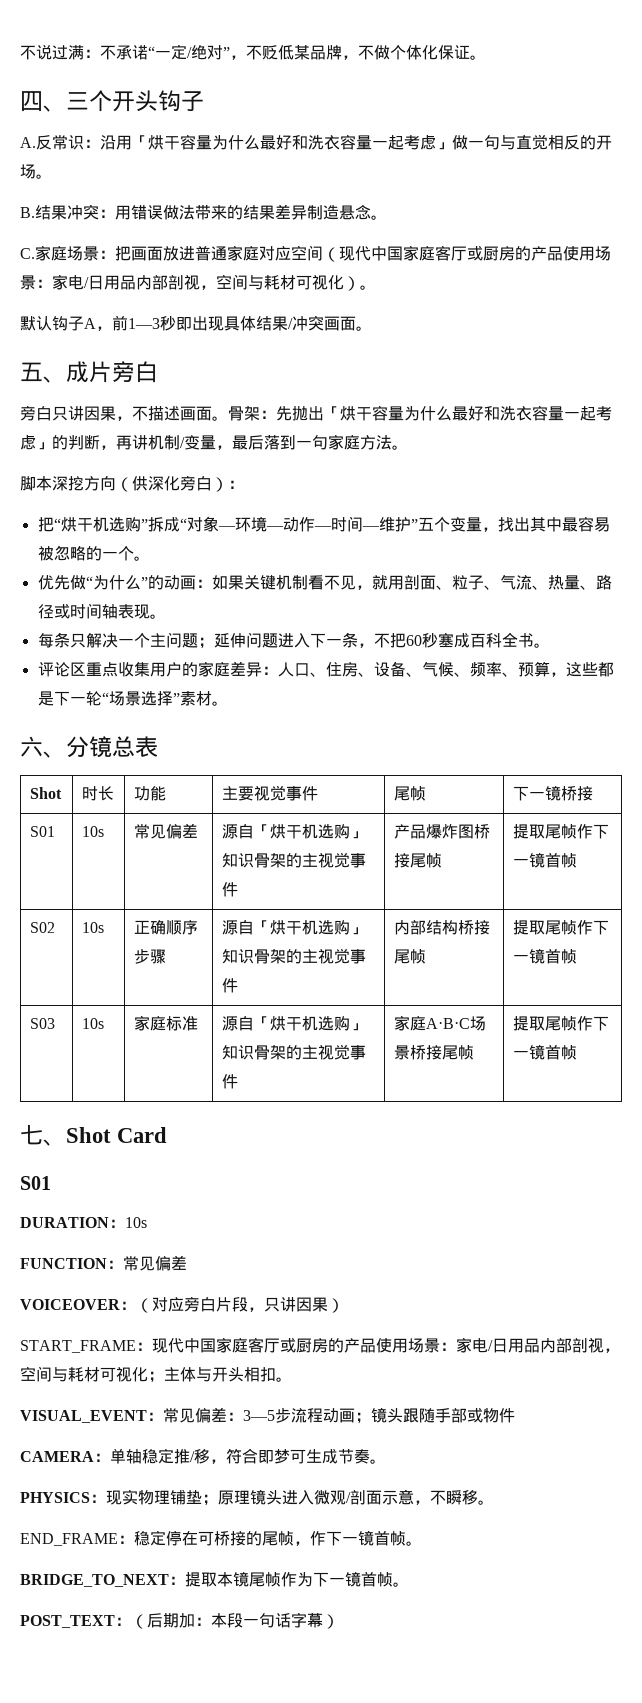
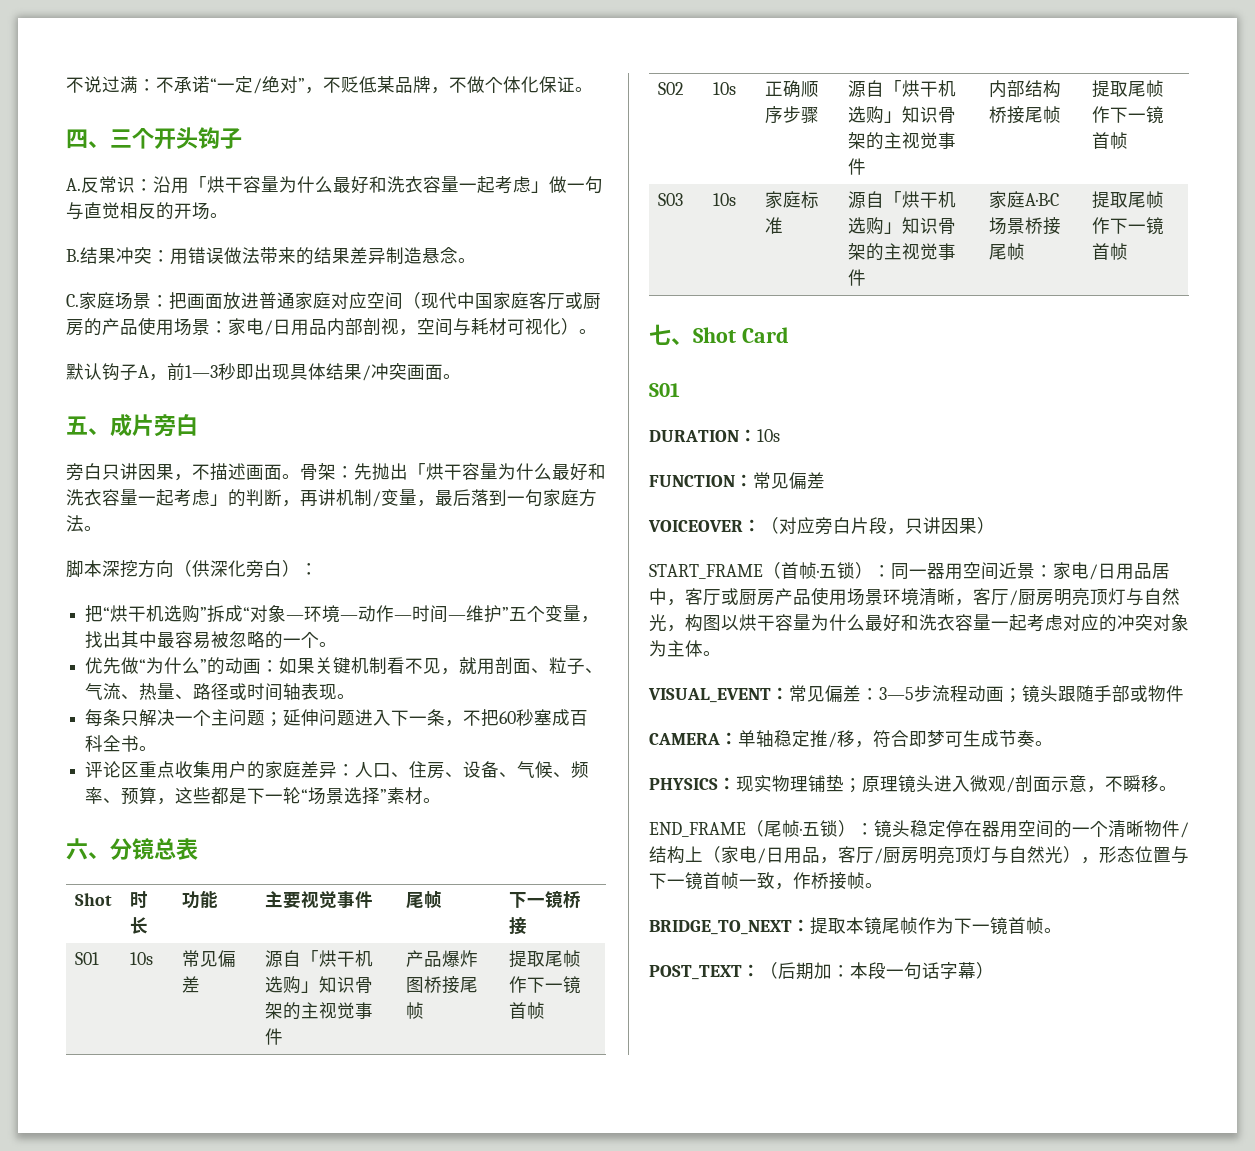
- START_FRAME：现代中国家庭客厅或厨房的产品使用场景：家电/日用品内部剖视，空间与耗材可视化；主体与开头相扣。
+ START_FRAME（首帧·五锁）：同一器用空间近景：家电/日用品居中，客厅或厨房产品使用场景环境清晰，客厅/厨房明亮顶灯与自然光，构图以烘干容量为什么最好和洗衣容量一起考虑对应的冲突对象为主体。
- END_FRAME：稳定停在可桥接的尾帧，作下一镜首帧。
+ END_FRAME（尾帧·五锁）：镜头稳定停在器用空间的一个清晰物件/结构上（家电/日用品，客厅/厨房明亮顶灯与自然光），形态位置与下一镜首帧一致，作桥接帧。

